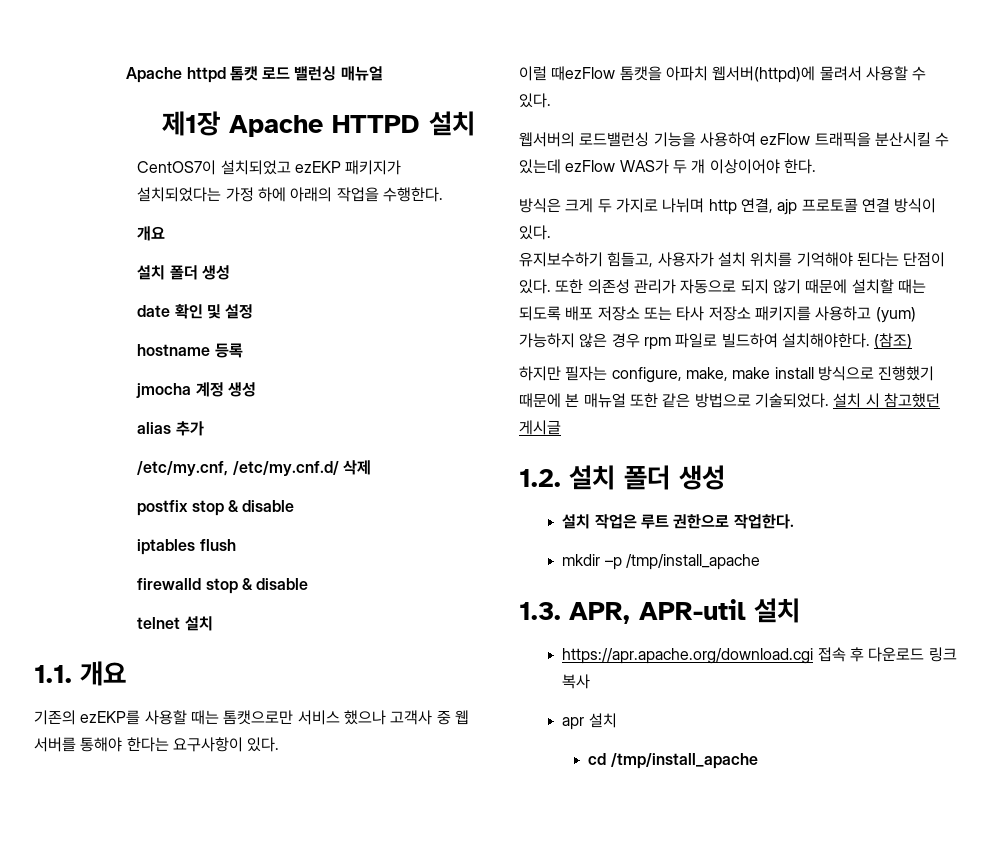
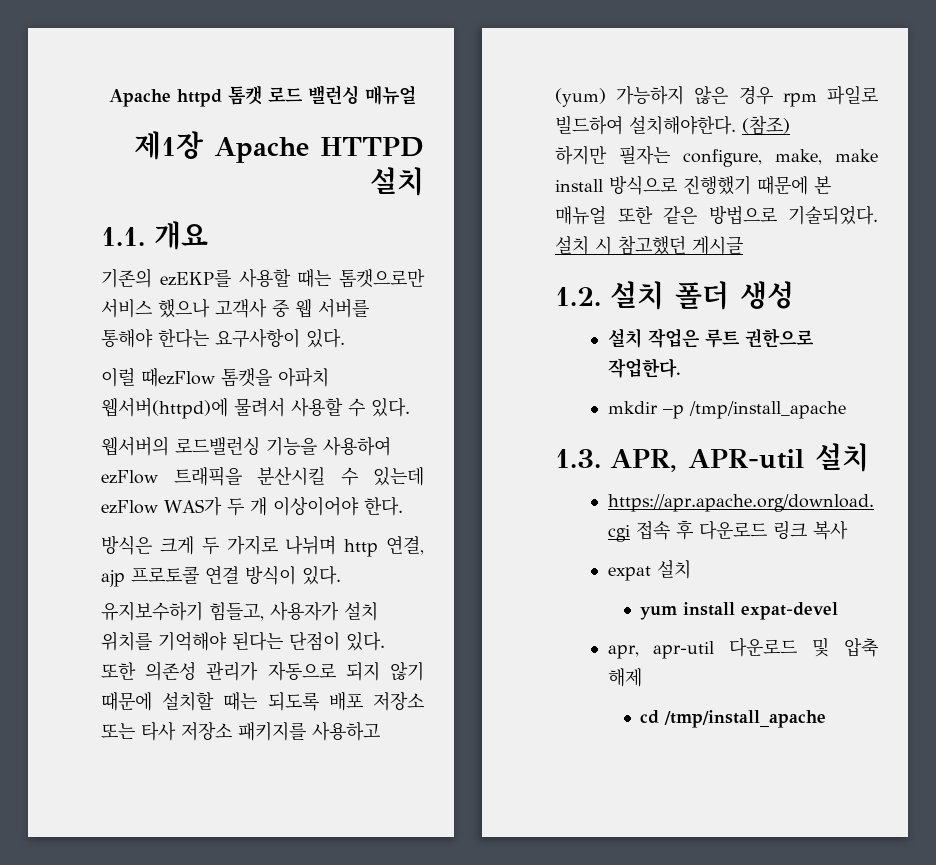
- CentOS7이 설치되었고 ezEKP 패키지가 설치되었다는 가정 하에 아래의 작업을 수행한다.
- 개요
- 설치 폴더 생성
- date 확인 및 설정
- hostname 등록
- jmocha 계정 생성
- alias 추가
- /etc/my.cnf, /etc/my.cnf.d/ 삭제
- postfix stop & disable
- iptables flush
- firewalld stop & disable
- telnet 설치
- apr 설치
+ expat 설치
+ yum install expat-devel
+ apr, apr-util 다운로드 및 압축 해제

